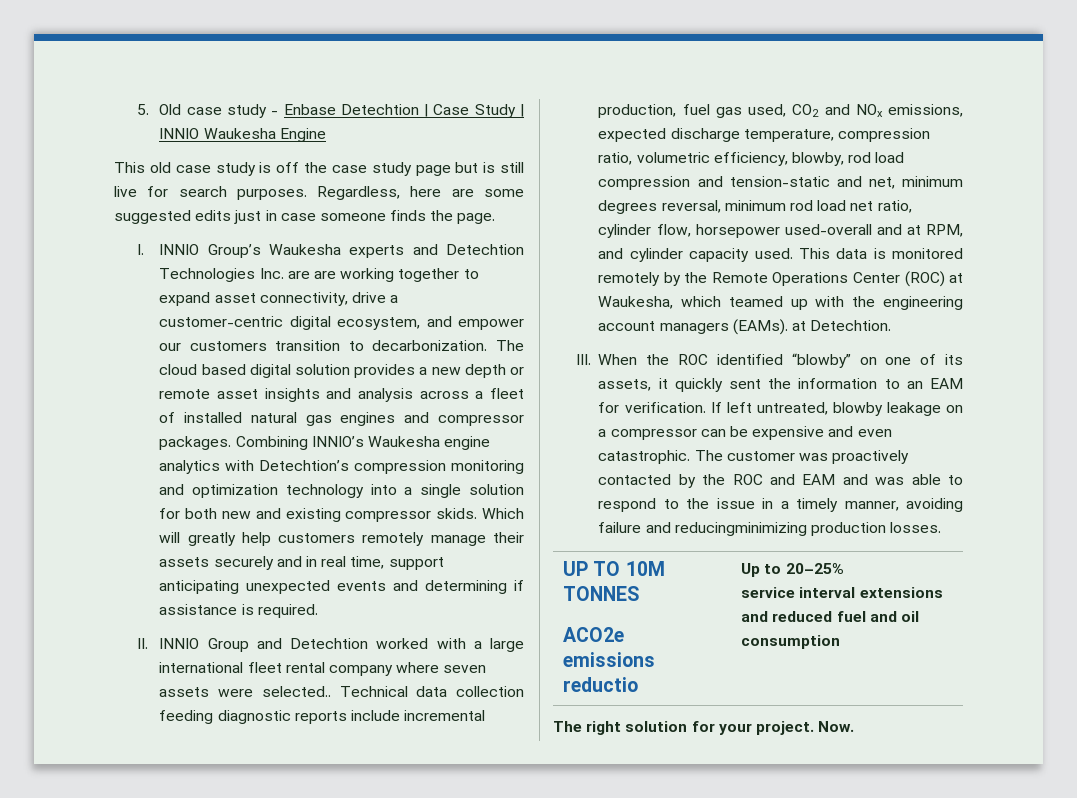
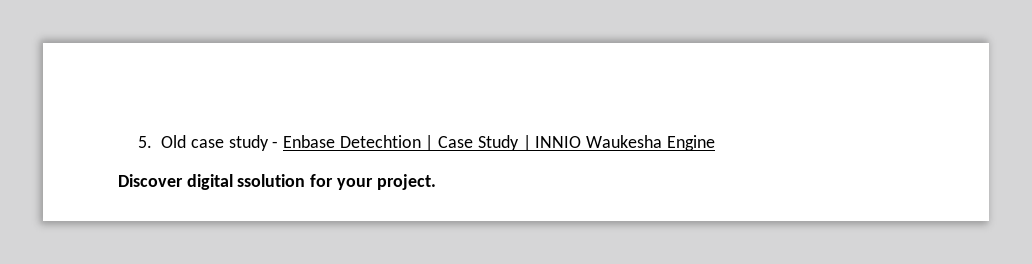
- This old case study is off the case study page but is still live for search purposes. Regardless, here are some suggested edits just in case someone finds the page.
- I. INNIO Group’s Waukesha experts and Detechtion Technologies Inc. are are working together to expand asset connectivity, drive a customer-centric digital ecosystem, and empower our customers transition to decarbonization. The cloud based digital solution provides a new depth or remote asset insights and analysis across a fleet of installed natural gas engines and compressor packages. Combining INNIO’s Waukesha engine analytics with Detechtion’s compression monitoring and optimization technology into a single solution for both new and existing compressor skids. Which will greatly help customers remotely manage their assets securely and in real time, support anticipating unexpected events and determining if assistance is required.
- II. INNIO Group and Detechtion worked with a large international fleet rental company where seven assets were selected.. Technical data collection feeding diagnostic reports include incremental production, fuel gas used, CO2 and NOx emissions, expected discharge temperature, compression ratio, volumetric efficiency, blowby, rod load compression and tension-static and net, minimum degrees reversal, minimum rod load net ratio, cylinder flow, horsepower used-overall and at RPM, and cylinder capacity used. This data is monitored remotely by the Remote Operations Center (ROC) at Waukesha, which teamed up with the engineering account managers (EAMs). at Detechtion.
- III. When the ROC identified “blowby” on one of its assets, it quickly sent the information to an EAM for verification. If left untreated, blowby leakage on a compressor can be expensive and even catastrophic. The customer was proactively contacted by the ROC and EAM and was able to respond to the issue in a timely manner, avoiding failure and reducingminimizing production losses.
- UP TO 10M TONNES
- ACO2e emissions reductio | Up to 20–25%
- service interval extensions and reduced fuel and oil consumption
- The right solution for your project. Now.
+ Discover digital ssolution for your project.

